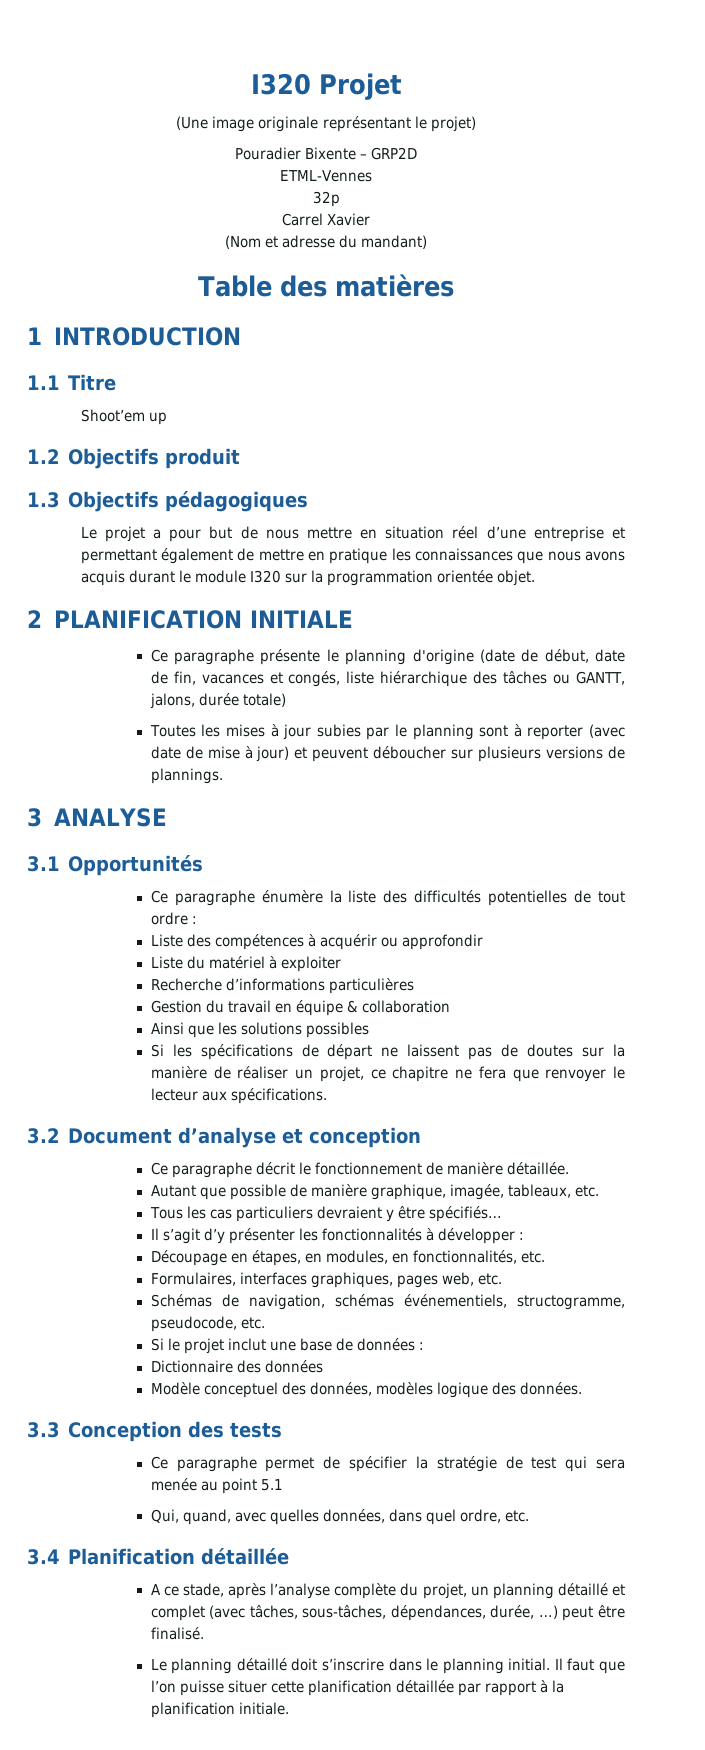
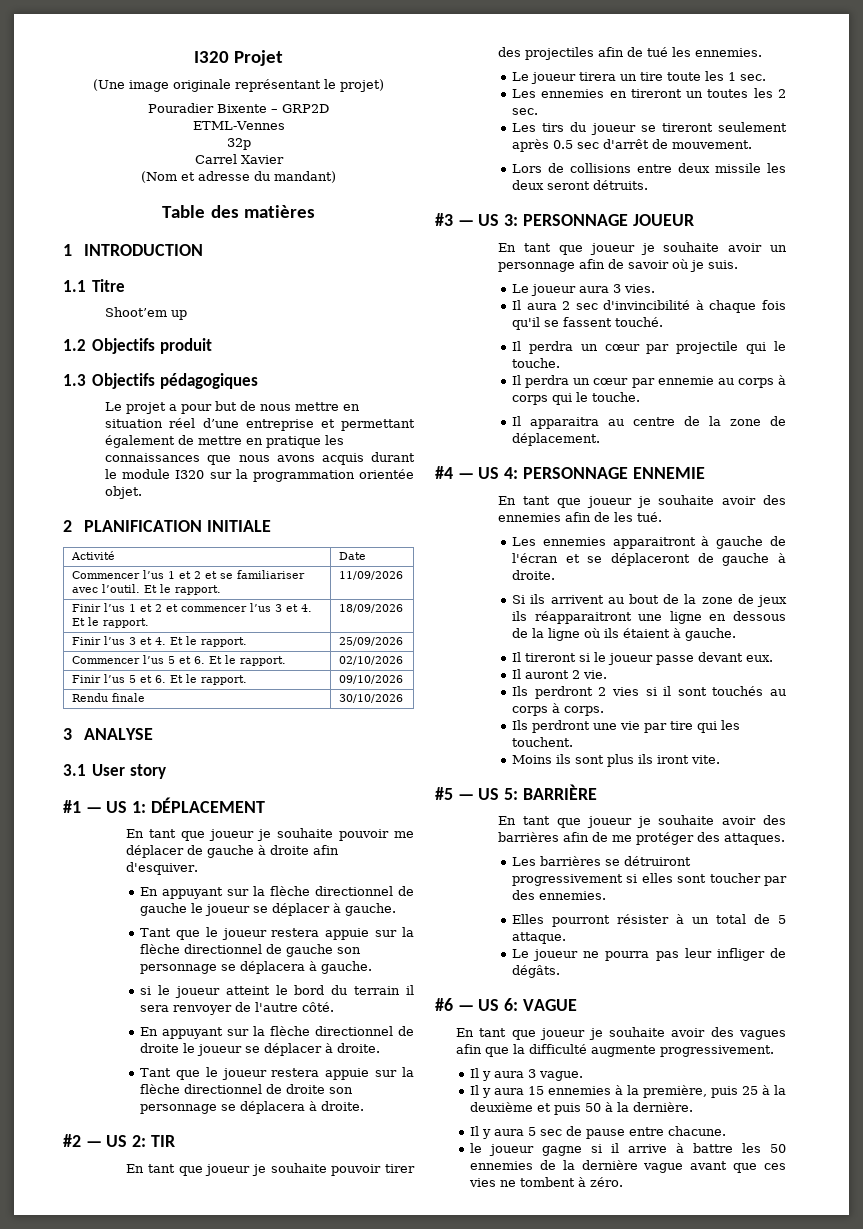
- Ce paragraphe présente le planning d'origine (date de début, date de fin, vacances et congés, liste hiérarchique des tâches ou GANTT, jalons, durée totale)
- Toutes les mises à jour subies par le planning sont à reporter (avec date de mise à jour) et peuvent déboucher sur plusieurs versions de plannings.
+ Activité | Date
+ Commencer l’us 1 et 2 et se familiariser avec l’outil. Et le rapport. | 11/09/2026
+ Finir l’us 1 et 2 et commencer l’us 3 et 4. Et le rapport. | 18/09/2026
+ Finir l’us 3 et 4. Et le rapport. | 25/09/2026
+ Commencer l’us 5 et 6. Et le rapport. | 02/10/2026
+ Finir l’us 5 et 6. Et le rapport. | 09/10/2026
+ Rendu finale | 30/10/2026
  3 ANALYSE
- 3.1 Opportunités
- Ce paragraphe énumère la liste des difficultés potentielles de tout ordre :
- Liste des compétences à acquérir ou approfondir
- Liste du matériel à exploiter
- Recherche d’informations particulières
- Gestion du travail en équipe & collaboration
- Ainsi que les solutions possibles
- Si les spécifications de départ ne laissent pas de doutes sur la manière de réaliser un projet, ce chapitre ne fera que renvoyer le lecteur aux spécifications.
- 3.2 Document d’analyse et conception
- Ce paragraphe décrit le fonctionnement de manière détaillée.
- Autant que possible de manière graphique, imagée, tableaux, etc.
- Tous les cas particuliers devraient y être spécifiés…
- Il s’agit d’y présenter les fonctionnalités à développer :
- Découpage en étapes, en modules, en fonctionnalités, etc.
- Formulaires, interfaces graphiques, pages web, etc.
- Schémas de navigation, schémas événementiels, structogramme, pseudocode, etc.
- Si le projet inclut une base de données :
- Dictionnaire des données
- Modèle conceptuel des données, modèles logique des données.
- 3.3 Conception des tests
- Ce paragraphe permet de spécifier la stratégie de test qui sera menée au point 5.1
- Qui, quand, avec quelles données, dans quel ordre, etc.
- 3.4 Planification détaillée
- A ce stade, après l’analyse complète du projet, un planning détaillé et complet (avec tâches, sous-tâches, dépendances, durée, …) peut être finalisé.
- Le planning détaillé doit s’inscrire dans le planning initial. Il faut que l’on puisse situer cette planification détaillée par rapport à la planification initiale.
+ 3.1 User story
+ #1 — US 1: DÉPLACEMENT
+ En tant que joueur je souhaite pouvoir me déplacer de gauche à droite afin d'esquiver.
+ En appuyant sur la flèche directionnel de gauche le joueur se déplacer à gauche.
+ Tant que le joueur restera appuie sur la flèche directionnel de gauche son personnage se déplacera à gauche.
+ si le joueur atteint le bord du terrain il sera renvoyer de l'autre côté.
+ En appuyant sur la flèche directionnel de droite le joueur se déplacer à droite.
+ Tant que le joueur restera appuie sur la flèche directionnel de droite son personnage se déplacera à droite.
+ #2 — US 2: TIR
+ En tant que joueur je souhaite pouvoir tirer des projectiles afin de tué les ennemies.
+ Le joueur tirera un tire toute les 1 sec.
+ Les ennemies en tireront un toutes les 2 sec.
+ Les tirs du joueur se tireront seulement après 0.5 sec d'arrêt de mouvement.
+ Lors de collisions entre deux missile les deux seront détruits.
+ #3 — US 3: PERSONNAGE JOUEUR
+ En tant que joueur je souhaite avoir un personnage afin de savoir où je suis.
+ Le joueur aura 3 vies.
+ Il aura 2 sec d'invincibilité à chaque fois qu'il se fassent touché.
+ Il perdra un cœur par projectile qui le touche.
+ Il perdra un cœur par ennemie au corps à corps qui le touche.
+ Il apparaitra au centre de la zone de déplacement.
+ #4 — US 4: PERSONNAGE ENNEMIE
+ En tant que joueur je souhaite avoir des ennemies afin de les tué.
+ Les ennemies apparaitront à gauche de l'écran et se déplaceront de gauche à droite.
+ Si ils arrivent au bout de la zone de jeux ils réapparaitront une ligne en dessous de la ligne où ils étaient à gauche.
+ Il tireront si le joueur passe devant eux.
+ Il auront 2 vie.
+ Ils perdront 2 vies si il sont touchés au corps à corps.
+ Ils perdront une vie par tire qui les touchent.
+ Moins ils sont plus ils iront vite.
+ #5 — US 5: BARRIÈRE
+ En tant que joueur je souhaite avoir des barrières afin de me protéger des attaques.
+ Les barrières se détruiront progressivement si elles sont toucher par des ennemies.
+ Elles pourront résister à un total de 5 attaque.
+ Le joueur ne pourra pas leur infliger de dégâts.
+ #6 — US 6: VAGUE
+ En tant que joueur je souhaite avoir des vagues afin que la difficulté augmente progressivement.
+ Il y aura 3 vague.
+ Il y aura 15 ennemies à la première, puis 25 à la deuxième et puis 50 à la dernière.
+ Il y aura 5 sec de pause entre chacune.
+ le joueur gagne si il arrive à battre les 50 ennemies de la dernière vague avant que ces vies ne tombent à zéro.

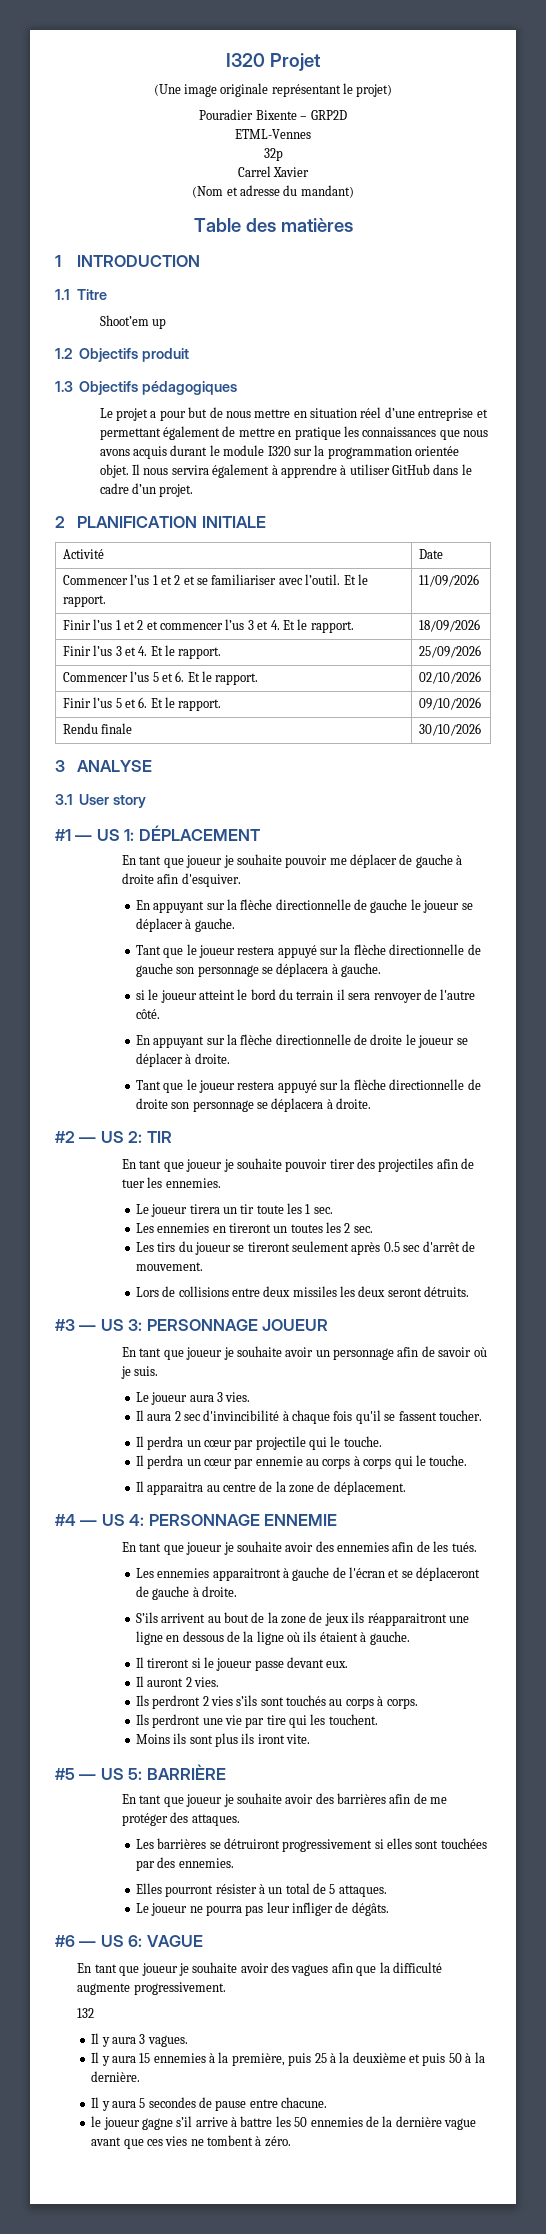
+ Il nous servira également à apprendre à utiliser GitHub dans le cadre d’un projet.
- En appuyant sur la flèche directionnel de gauche le joueur se déplacer à gauche.
+ En appuyant sur la flèche directionnelle de gauche le joueur se déplacer à gauche.
- Tant que le joueur restera appuie sur la flèche directionnel de gauche son personnage se déplacera à gauche.
+ Tant que le joueur restera appuyé sur la flèche directionnelle de gauche son personnage se déplacera à gauche.
- En appuyant sur la flèche directionnel de droite le joueur se déplacer à droite.
+ En appuyant sur la flèche directionnelle de droite le joueur se déplacer à droite.
- Tant que le joueur restera appuie sur la flèche directionnel de droite son personnage se déplacera à droite.
+ Tant que le joueur restera appuyé sur la flèche directionnelle de droite son personnage se déplacera à droite.
- En tant que joueur je souhaite pouvoir tirer des projectiles afin de tué les ennemies.
+ En tant que joueur je souhaite pouvoir tirer des projectiles afin de tuer les ennemies.
- Le joueur tirera un tire toute les 1 sec.
+ Le joueur tirera un tir toute les 1 sec.
- Lors de collisions entre deux missile les deux seront détruits.
+ Lors de collisions entre deux missiles les deux seront détruits.
- Il aura 2 sec d'invincibilité à chaque fois qu'il se fassent touché.
+ Il aura 2 sec d'invincibilité à chaque fois qu'il se fassent toucher.
- En tant que joueur je souhaite avoir des ennemies afin de les tué.
+ En tant que joueur je souhaite avoir des ennemies afin de les tués.
- Si ils arrivent au bout de la zone de jeux ils réapparaitront une ligne en dessous de la ligne où ils étaient à gauche.
+ S’ils arrivent au bout de la zone de jeux ils réapparaitront une ligne en dessous de la ligne où ils étaient à gauche.
- Il auront 2 vie.
+ Il auront 2 vies.
- Ils perdront 2 vies si il sont touchés au corps à corps.
+ Ils perdront 2 vies s’ils sont touchés au corps à corps.
- Les barrières se détruiront progressivement si elles sont toucher par des ennemies.
+ Les barrières se détruiront progressivement si elles sont touchées par des ennemies.
- Elles pourront résister à un total de 5 attaque.
+ Elles pourront résister à un total de 5 attaques.
+ 132
- Il y aura 3 vague.
+ Il y aura 3 vagues.
- Il y aura 5 sec de pause entre chacune.
+ Il y aura 5 secondes de pause entre chacune.
- le joueur gagne si il arrive à battre les 50 ennemies de la dernière vague avant que ces vies ne tombent à zéro.
+ le joueur gagne s’il arrive à battre les 50 ennemies de la dernière vague avant que ces vies ne tombent à zéro.

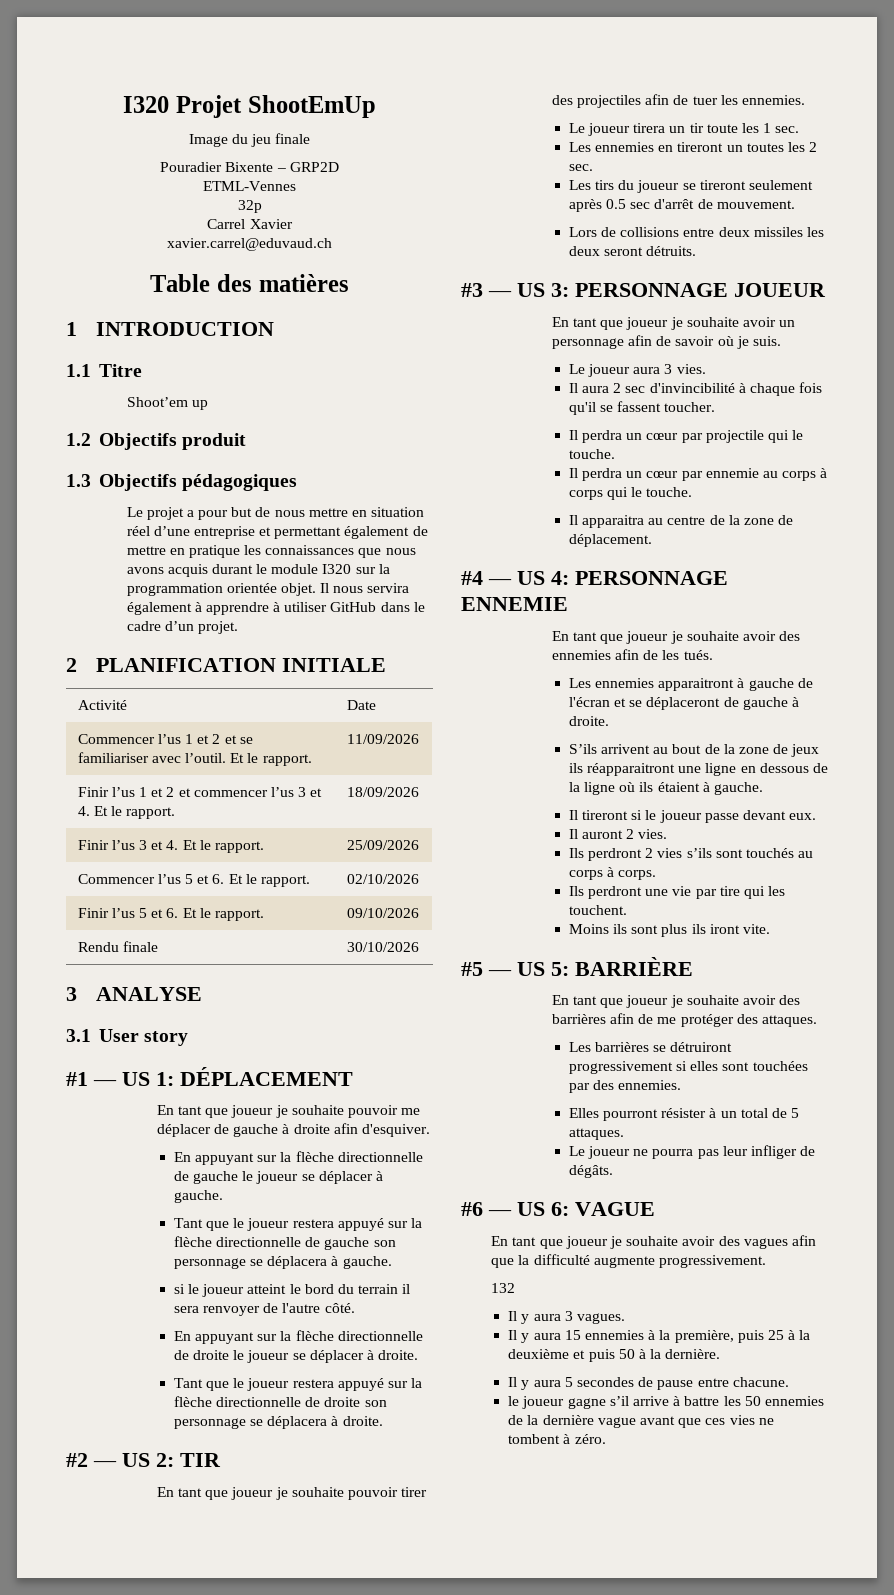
- I320 Projet
- (Une image originale représentant le projet)
+ I320 Projet ShootEmUp
+ Image du jeu finale
- (Nom et adresse du mandant)
+ xavier.carrel@eduvaud.ch

